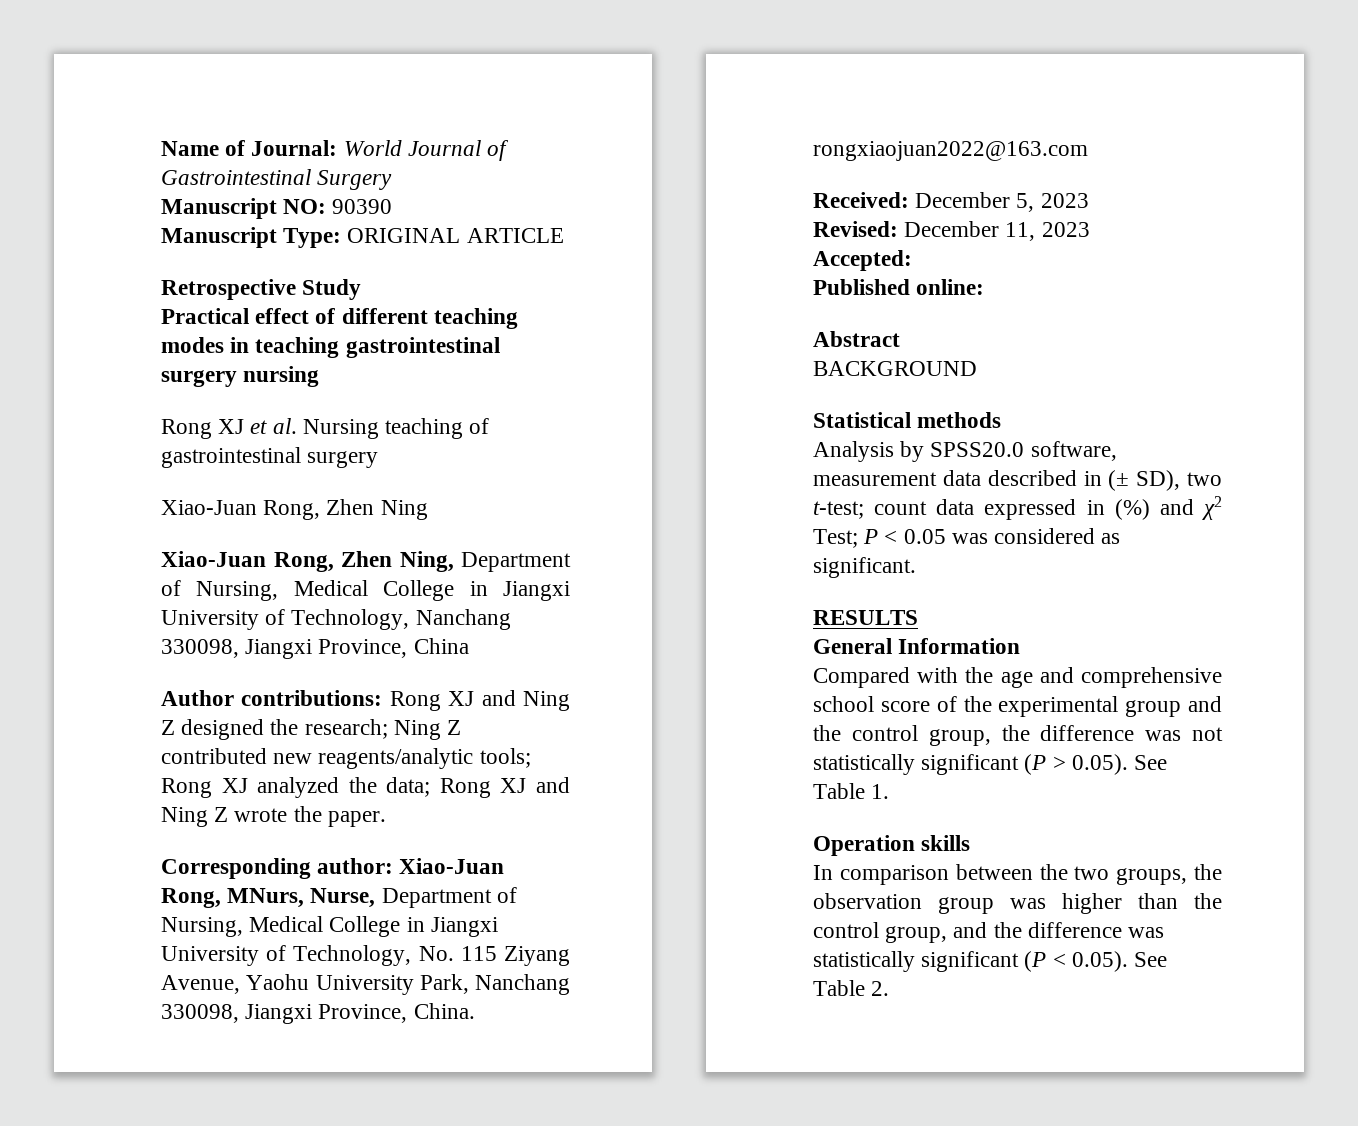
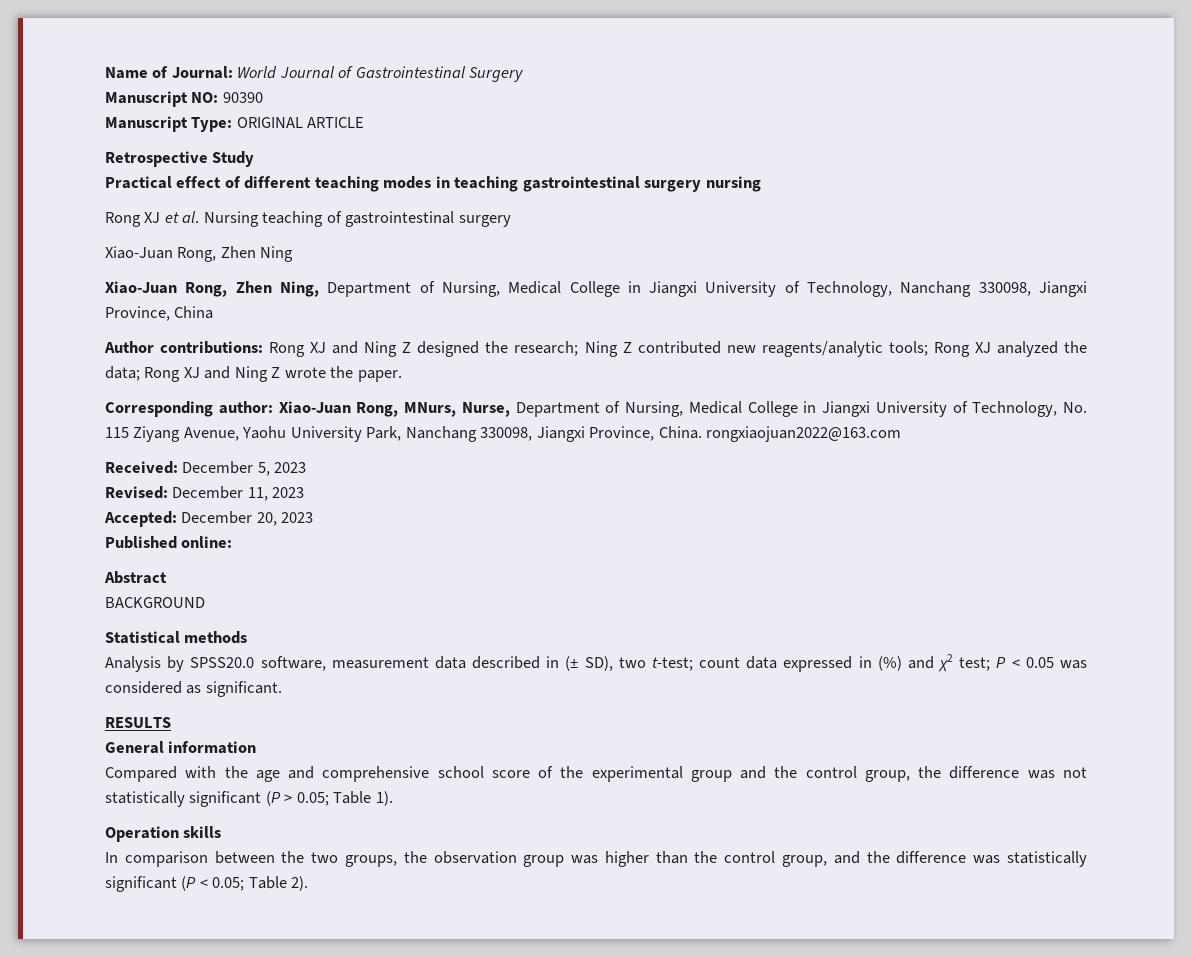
- Accepted:
+ Accepted: December 20, 2023
- Analysis by SPSS20.0 software, measurement data described in (± SD), two t-test; count data expressed in (%) and χ2 Test; P < 0.05 was considered as significant.
+ Analysis by SPSS20.0 software, measurement data described in (± SD), two t-test; count data expressed in (%) and χ2 test; P < 0.05 was considered as significant.
- General Information
+ General information
- Compared with the age and comprehensive school score of the experimental group and the control group, the difference was not statistically significant (P > 0.05). See Table 1.
+ Compared with the age and comprehensive school score of the experimental group and the control group, the difference was not statistically significant (P > 0.05; Table 1).
- In comparison between the two groups, the observation group was higher than the control group, and the difference was statistically significant (P < 0.05). See Table 2.
+ In comparison between the two groups, the observation group was higher than the control group, and the difference was statistically significant (P < 0.05; Table 2).

